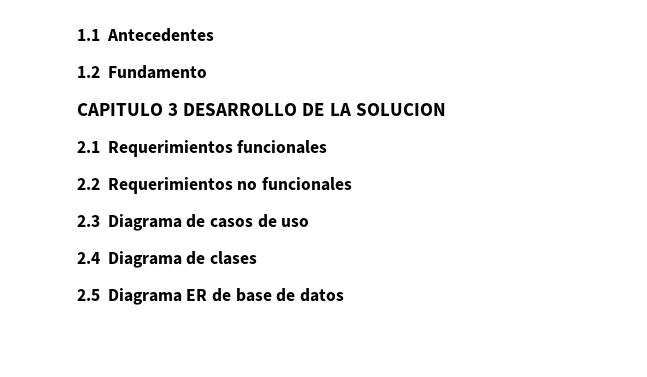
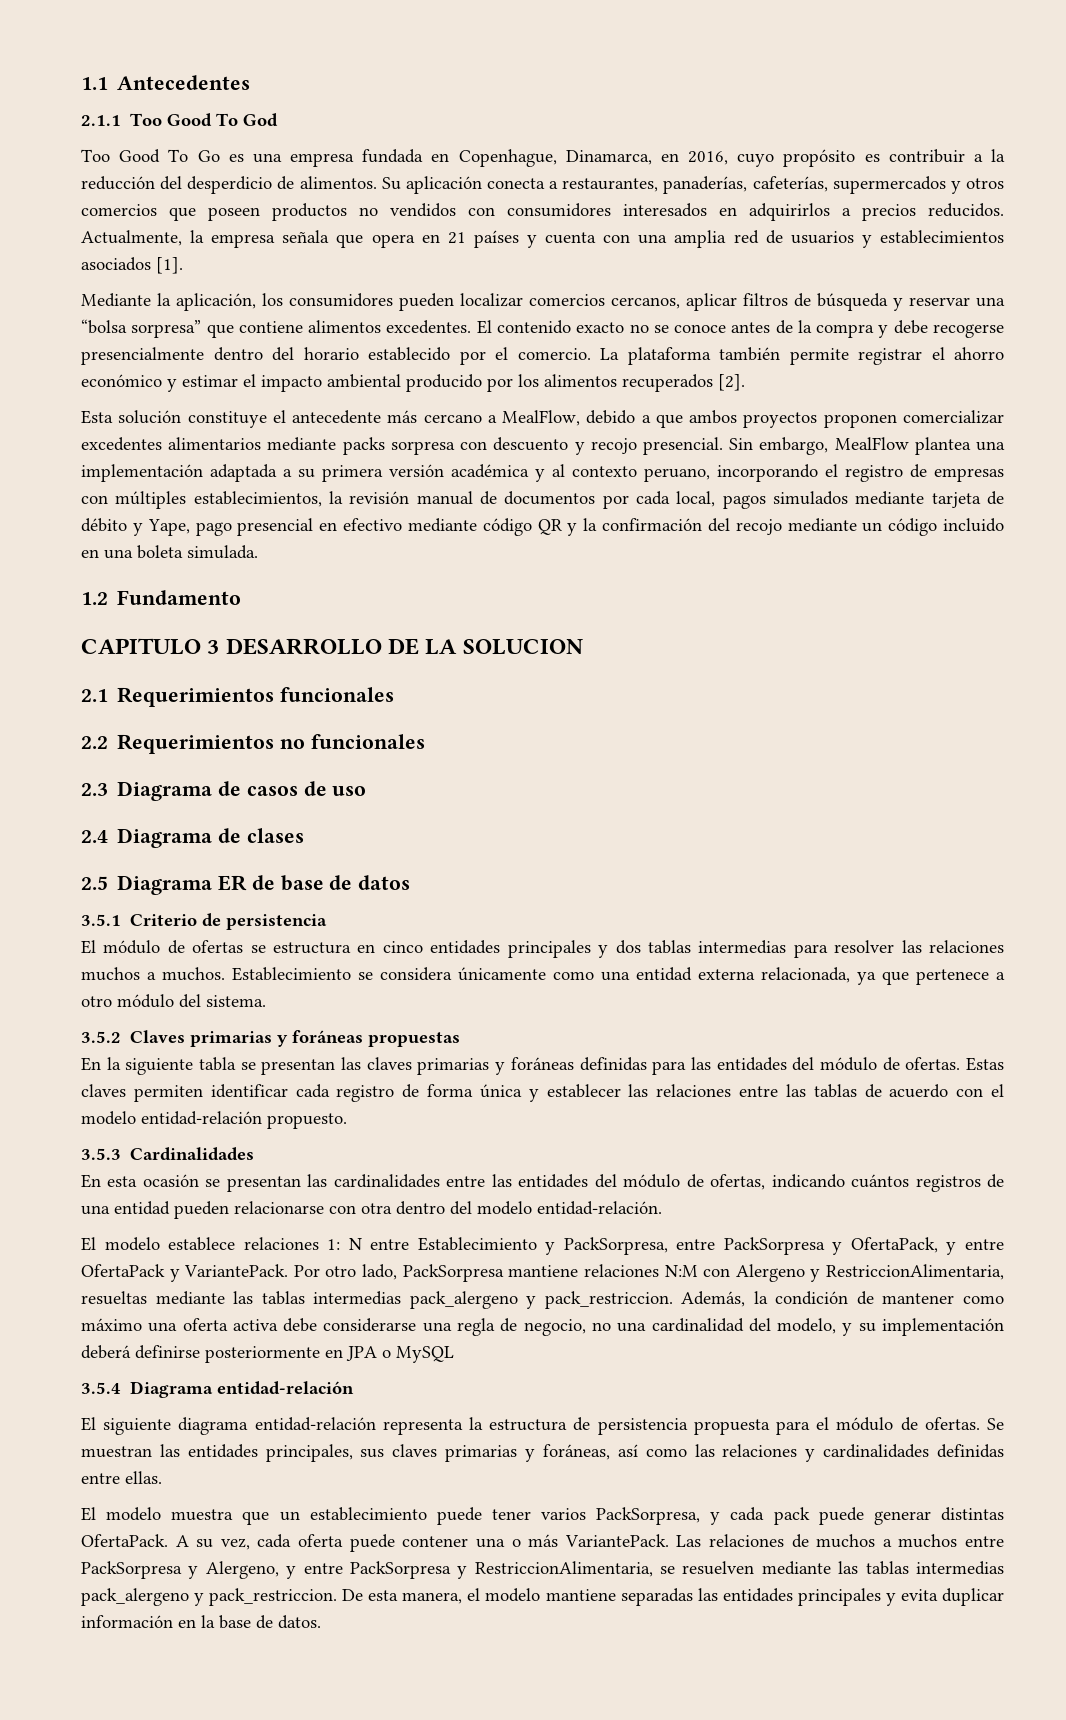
+ 2.1.1 Too Good To God
+ Too Good To Go es una empresa fundada en Copenhague, Dinamarca, en 2016, cuyo propósito es contribuir a la reducción del desperdicio de alimentos. Su aplicación conecta a restaurantes, panaderías, cafeterías, supermercados y otros comercios que poseen productos no vendidos con consumidores interesados en adquirirlos a precios reducidos. Actualmente, la empresa señala que opera en 21 países y cuenta con una amplia red de usuarios y establecimientos asociados [1].
+ Mediante la aplicación, los consumidores pueden localizar comercios cercanos, aplicar filtros de búsqueda y reservar una “bolsa sorpresa” que contiene alimentos excedentes. El contenido exacto no se conoce antes de la compra y debe recogerse presencialmente dentro del horario establecido por el comercio. La plataforma también permite registrar el ahorro económico y estimar el impacto ambiental producido por los alimentos recuperados [2].
+ Esta solución constituye el antecedente más cercano a MealFlow, debido a que ambos proyectos proponen comercializar excedentes alimentarios mediante packs sorpresa con descuento y recojo presencial. Sin embargo, MealFlow plantea una implementación adaptada a su primera versión académica y al contexto peruano, incorporando el registro de empresas con múltiples establecimientos, la revisión manual de documentos por cada local, pagos simulados mediante tarjeta de débito y Yape, pago presencial en efectivo mediante código QR y la confirmación del recojo mediante un código incluido en una boleta simulada.
+ 3.5.1 Criterio de persistencia
+ El módulo de ofertas se estructura en cinco entidades principales y dos tablas intermedias para resolver las relaciones muchos a muchos. Establecimiento se considera únicamente como una entidad externa relacionada, ya que pertenece a otro módulo del sistema.
+ 3.5.2 Claves primarias y foráneas propuestas
+ En la siguiente tabla se presentan las claves primarias y foráneas definidas para las entidades del módulo de ofertas. Estas claves permiten identificar cada registro de forma única y establecer las relaciones entre las tablas de acuerdo con el modelo entidad-relación propuesto.
+ 3.5.3 Cardinalidades
+ En esta ocasión se presentan las cardinalidades entre las entidades del módulo de ofertas, indicando cuántos registros de una entidad pueden relacionarse con otra dentro del modelo entidad-relación.
+ El modelo establece relaciones 1: N entre Establecimiento y PackSorpresa, entre PackSorpresa y OfertaPack, y entre OfertaPack y VariantePack. Por otro lado, PackSorpresa mantiene relaciones N:M con Alergeno y RestriccionAlimentaria, resueltas mediante las tablas intermedias pack_alergeno y pack_restriccion. Además, la condición de mantener como máximo una oferta activa debe considerarse una regla de negocio, no una cardinalidad del modelo, y su implementación deberá definirse posteriormente en JPA o MySQL
+ 3.5.4 Diagrama entidad-relación
+ El siguiente diagrama entidad-relación representa la estructura de persistencia propuesta para el módulo de ofertas. Se muestran las entidades principales, sus claves primarias y foráneas, así como las relaciones y cardinalidades definidas entre ellas.
+ El modelo muestra que un establecimiento puede tener varios PackSorpresa, y cada pack puede generar distintas OfertaPack. A su vez, cada oferta puede contener una o más VariantePack. Las relaciones de muchos a muchos entre PackSorpresa y Alergeno, y entre PackSorpresa y RestriccionAlimentaria, se resuelven mediante las tablas intermedias pack_alergeno y pack_restriccion. De esta manera, el modelo mantiene separadas las entidades principales y evita duplicar información en la base de datos.

